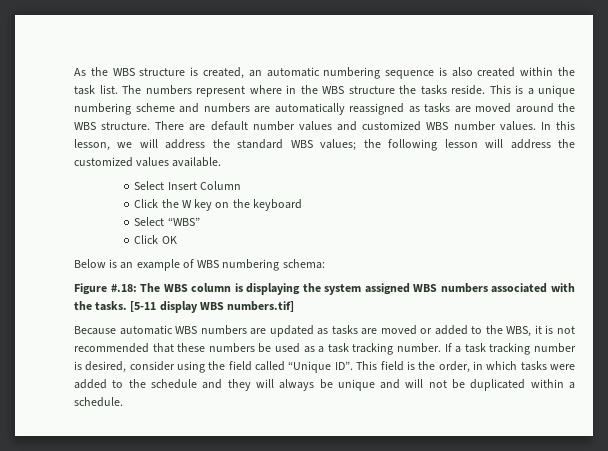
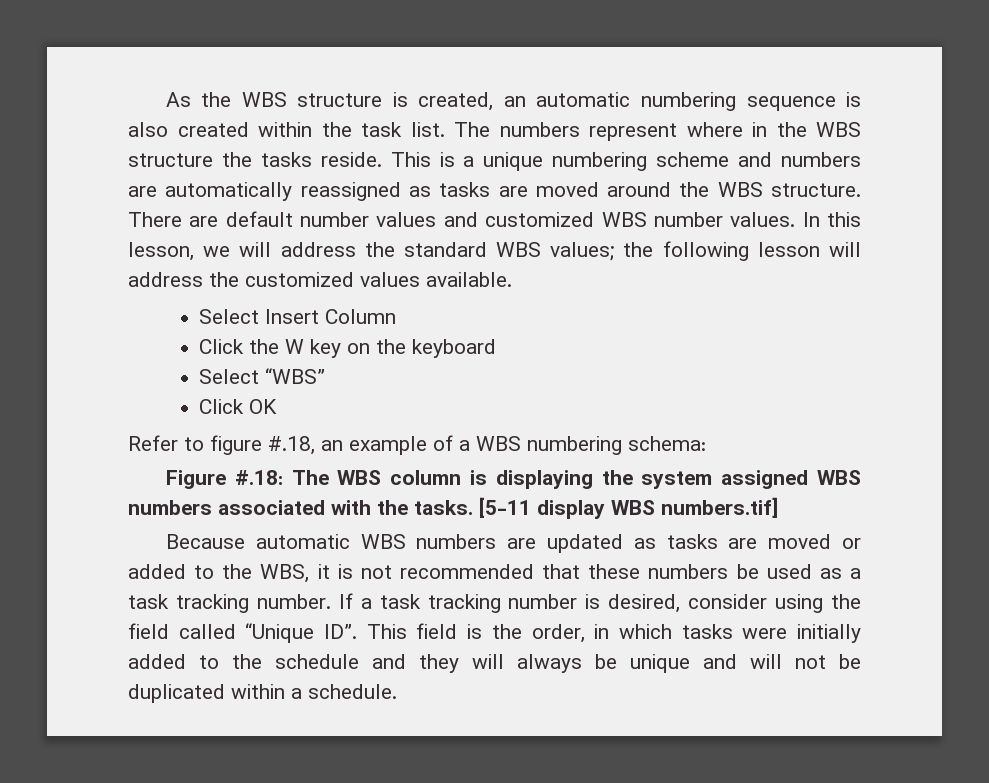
- Below is an example of WBS numbering schema:
+ Refer to figure #.18, an example of a WBS numbering schema:
- If a task tracking number is desired, consider using the field called “Unique ID”. This field is the order, in which tasks were added to the schedule and they will always be unique and will not be duplicated within a schedule.
+ If a task tracking number is desired, consider using the field called “Unique ID”. This field is the order, in which tasks were initially added to the schedule and they will always be unique and will not be duplicated within a schedule.

